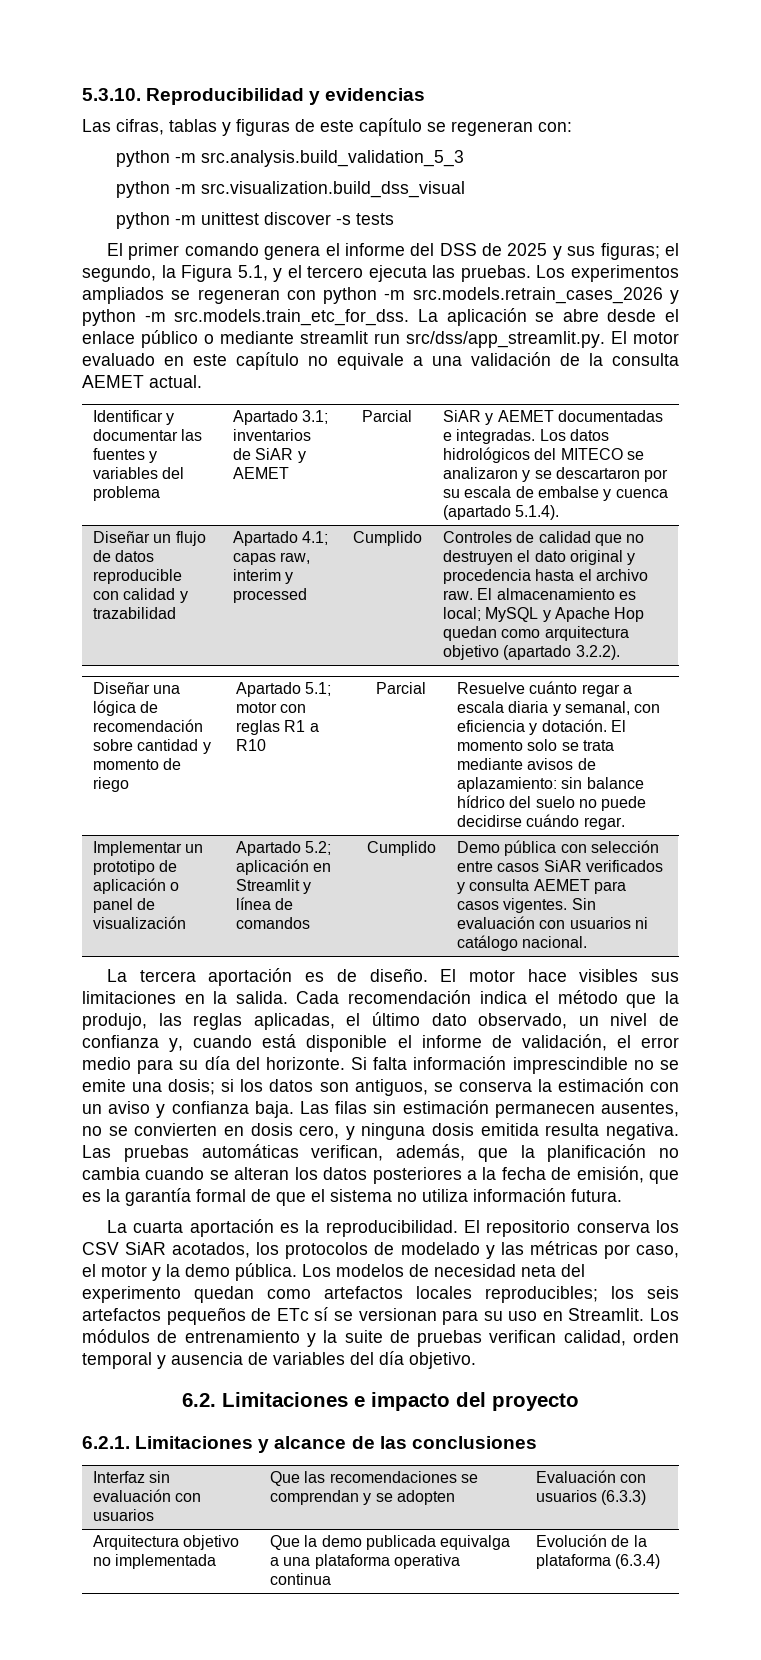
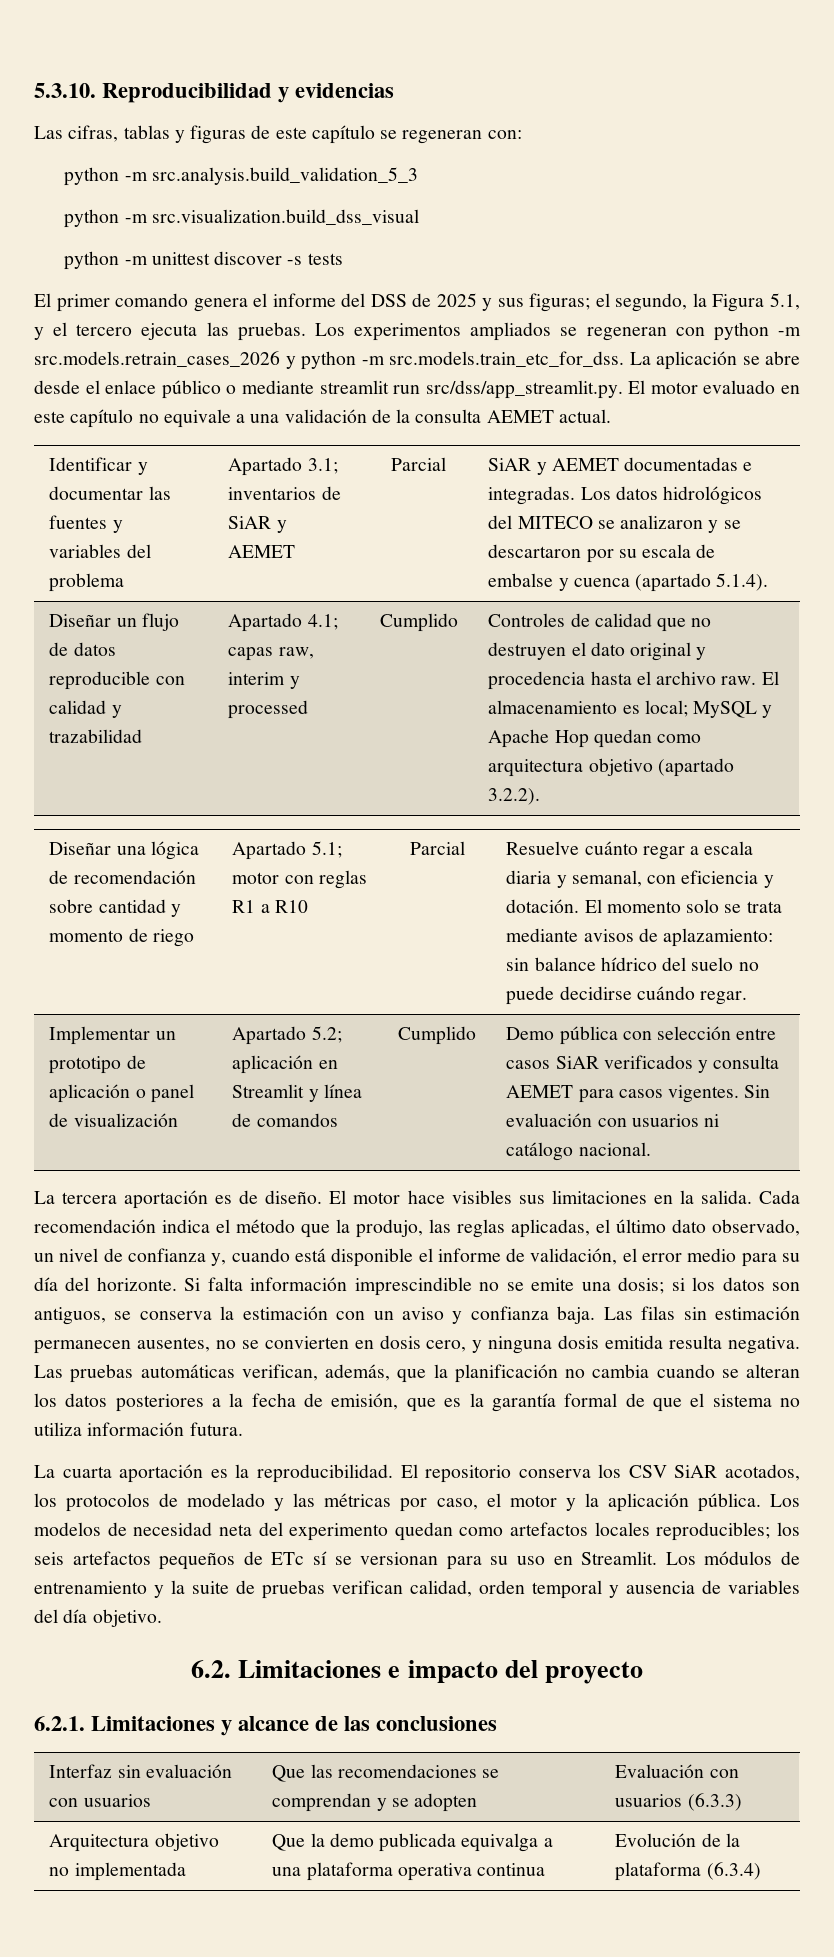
- El repositorio conserva los CSV SiAR acotados, los protocolos de modelado y las métricas por caso, el motor y la demo pública.
+ El repositorio conserva los CSV SiAR acotados, los protocolos de modelado y las métricas por caso, el motor y la aplicación pública.

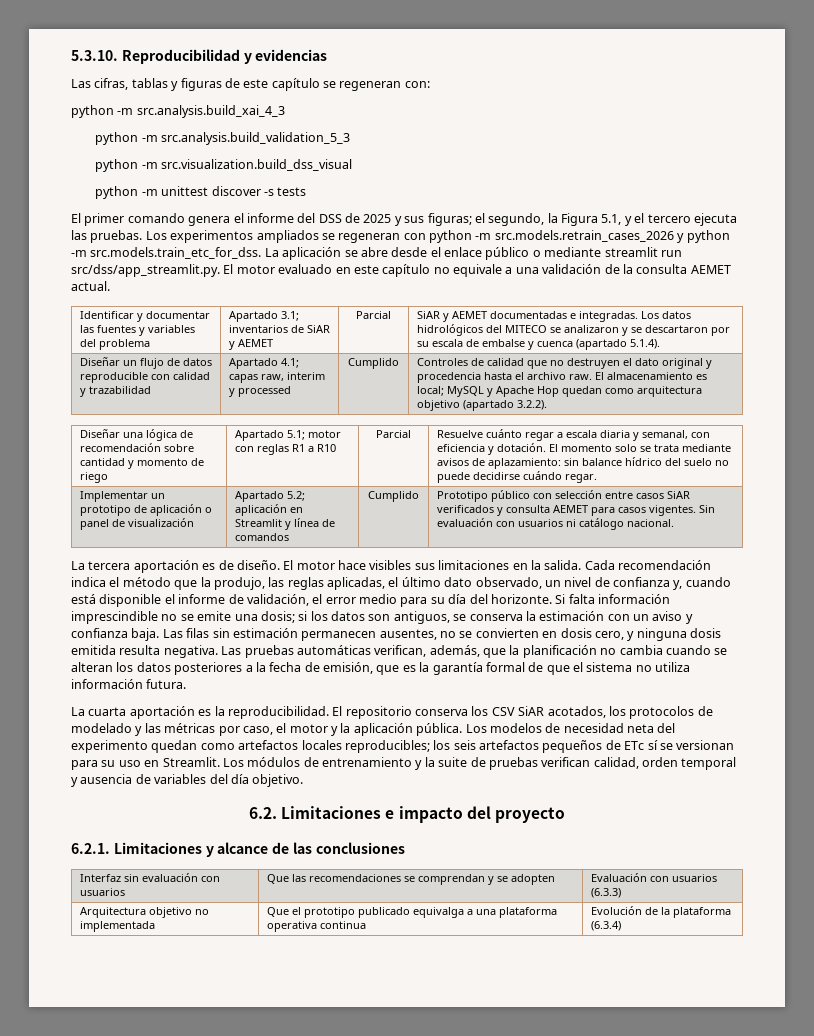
+ python -m src.analysis.build_xai_4_3
- Implementar un prototipo de aplicación o panel de visualización | Apartado 5.2; aplicación en Streamlit y línea de comandos | Cumplido | Demo pública con selección entre casos SiAR verificados y consulta AEMET para casos vigentes. Sin evaluación con usuarios ni catálogo nacional.
+ Implementar un prototipo de aplicación o panel de visualización | Apartado 5.2; aplicación en Streamlit y línea de comandos | Cumplido | Prototipo público con selección entre casos SiAR verificados y consulta AEMET para casos vigentes. Sin evaluación con usuarios ni catálogo nacional.
- Arquitectura objetivo no implementada | Que la demo publicada equivalga a una plataforma operativa continua | Evolución de la plataforma (6.3.4)
+ Arquitectura objetivo no implementada | Que el prototipo publicado equivalga a una plataforma operativa continua | Evolución de la plataforma (6.3.4)

